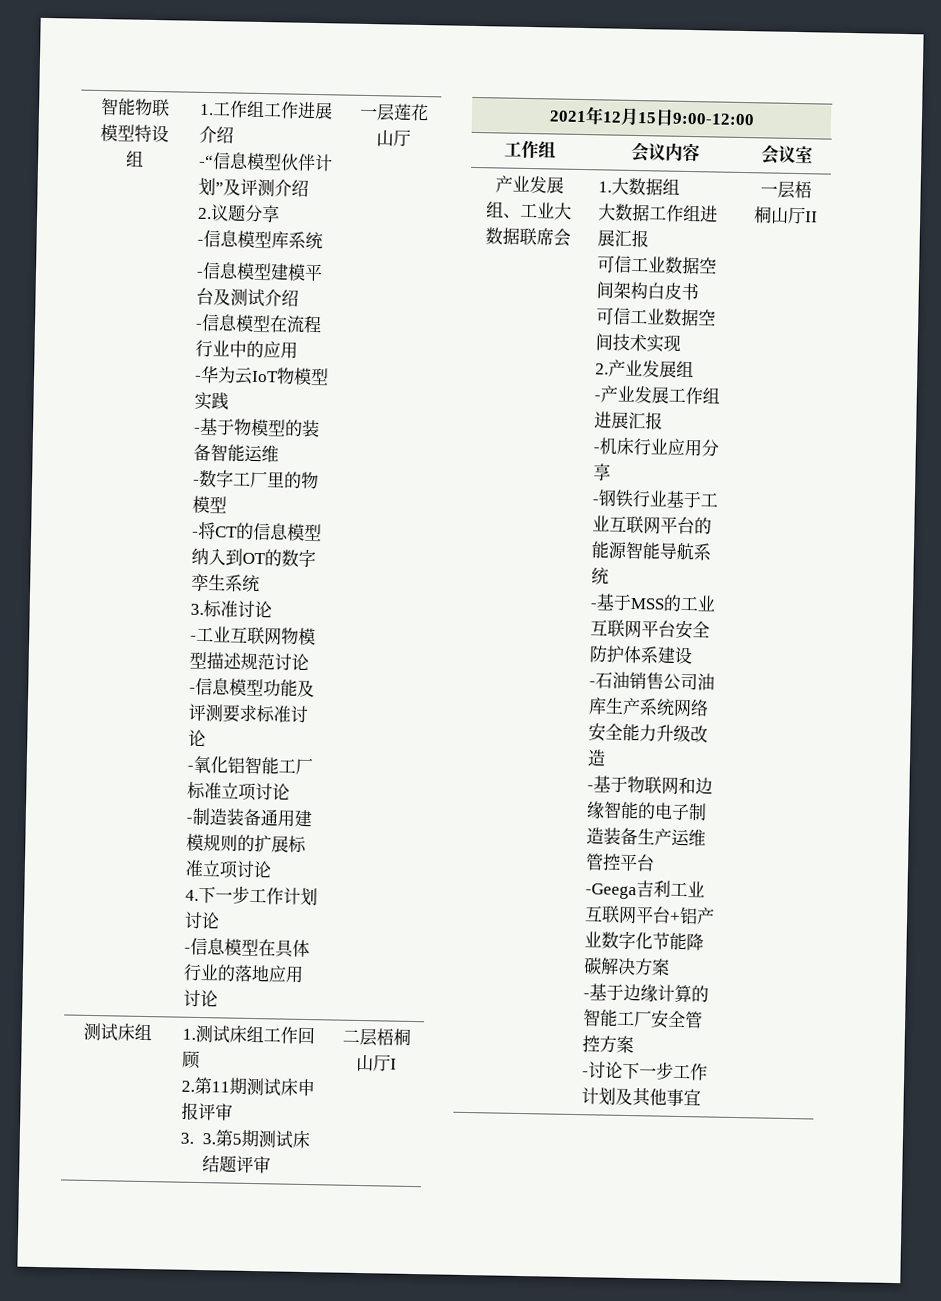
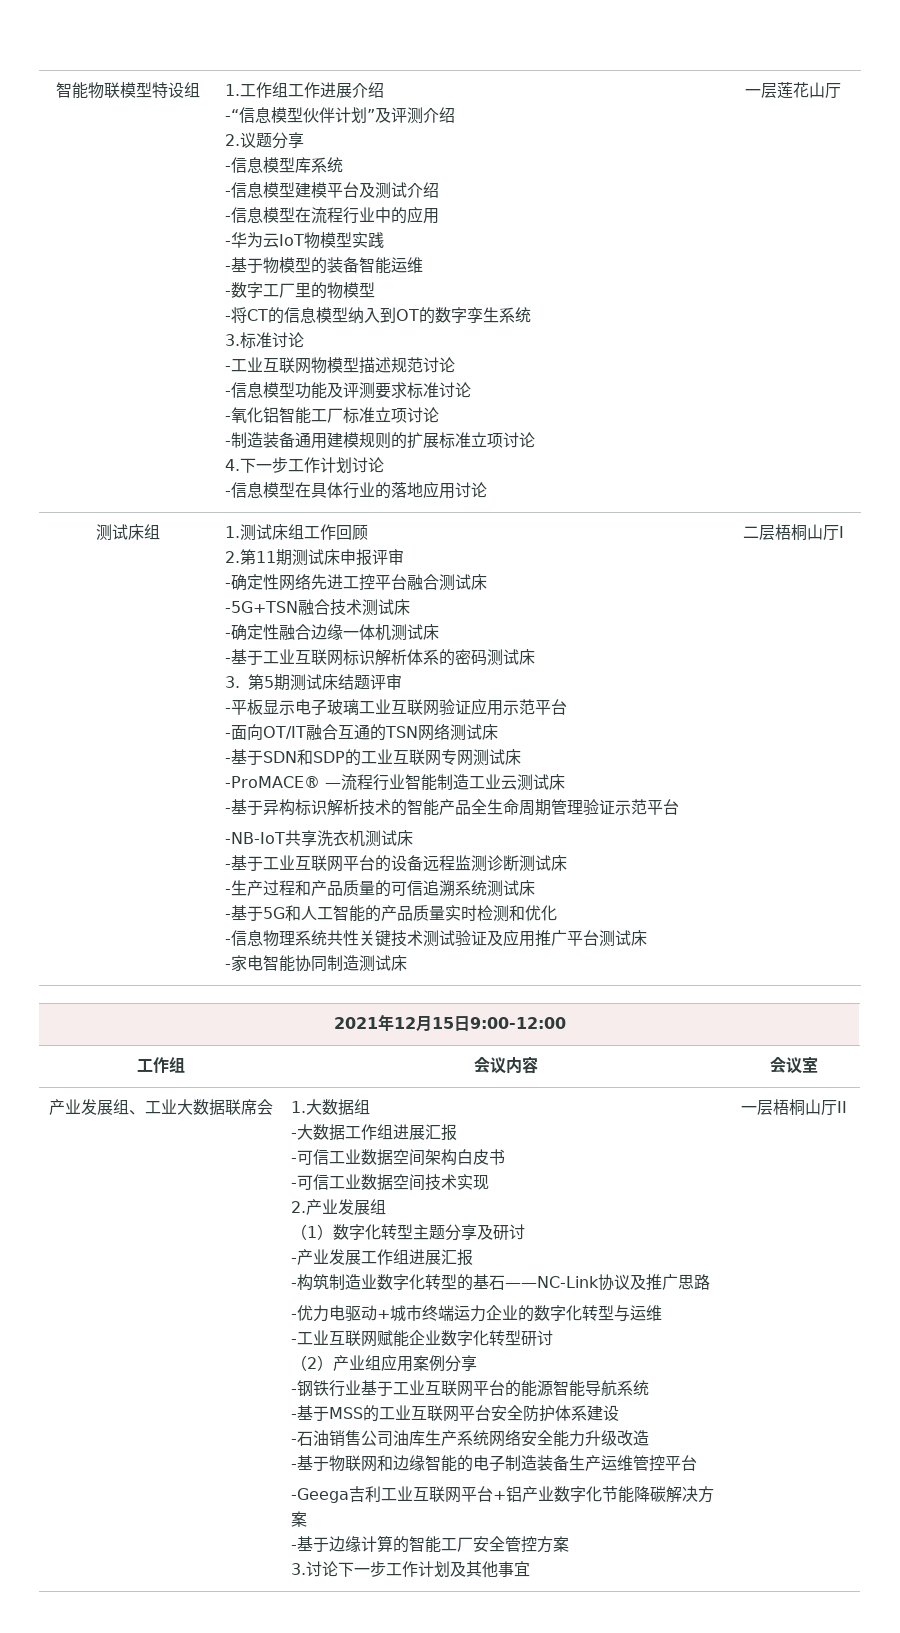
- 3. 3.第5期测试床结题评审
+ -确定性网络先进工控平台融合测试床
+ -5G+TSN融合技术测试床
+ -确定性融合边缘一体机测试床
+ -基于工业互联网标识解析体系的密码测试床
+ 3.第5期测试床结题评审
+ -平板显示电子玻璃工业互联网验证应用示范平台
+ -面向OT/IT融合互通的TSN网络测试床
+ -基于SDN和SDP的工业互联网专网测试床
+ -ProMACE® —流程行业智能制造工业云测试床
+ -基于异构标识解析技术的智能产品全生命周期管理验证示范平台
+ -NB-IoT共享洗衣机测试床
+ -基于工业互联网平台的设备远程监测诊断测试床
+ -生产过程和产品质量的可信追溯系统测试床
+ -基于5G和人工智能的产品质量实时检测和优化
+ -信息物理系统共性关键技术测试验证及应用推广平台测试床
+ -家电智能协同制造测试床
- 大数据工作组进展汇报
+ -大数据工作组进展汇报
- 可信工业数据空间架构白皮书
+ -可信工业数据空间架构白皮书
- 可信工业数据空间技术实现
+ -可信工业数据空间技术实现
+ （1）数字化转型主题分享及研讨
- -机床行业应用分享
+ -构筑制造业数字化转型的基石——NC-Link协议及推广思路
+ -优力电驱动+城市终端运力企业的数字化转型与运维
+ -工业互联网赋能企业数字化转型研讨
+ （2）产业组应用案例分享
- -讨论下一步工作计划及其他事宜
+ 3.讨论下一步工作计划及其他事宜

